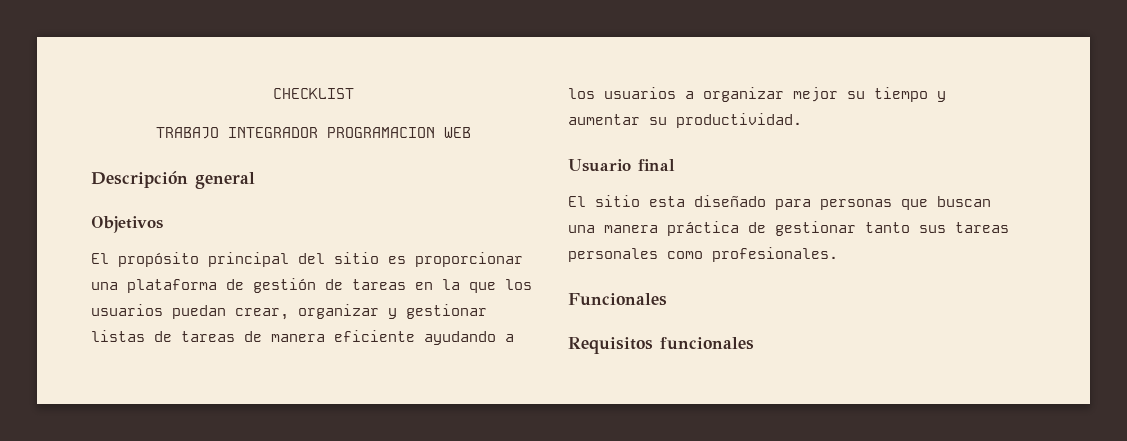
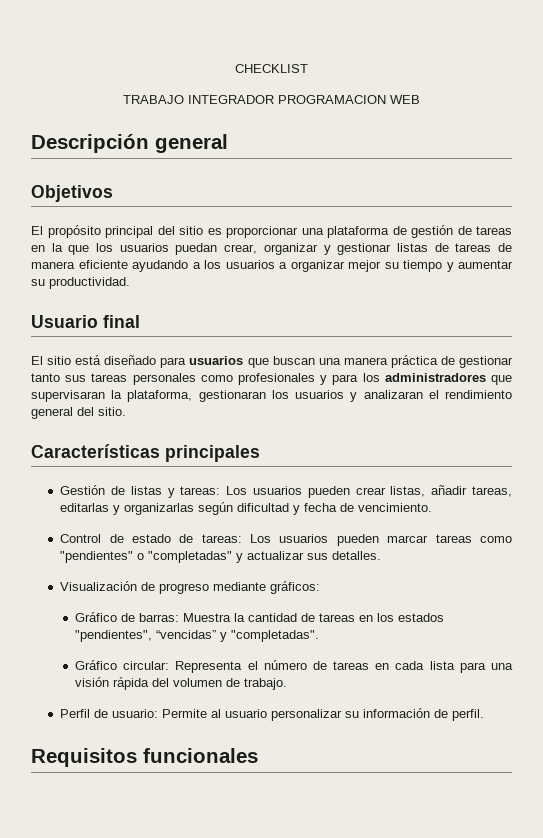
- El sitio esta diseñado para personas que buscan una manera práctica de gestionar tanto sus tareas personales como profesionales.
- Funcionales
+ El sitio está diseñado para usuarios que buscan una manera práctica de gestionar tanto sus tareas personales como profesionales y para los administradores que supervisaran la plataforma, gestionaran los usuarios y analizaran el rendimiento general del sitio.
+ Características principales
+ Gestión de listas y tareas: Los usuarios pueden crear listas, añadir tareas, editarlas y organizarlas según dificultad y fecha de vencimiento.
+ Control de estado de tareas: Los usuarios pueden marcar tareas como "pendientes" o "completadas" y actualizar sus detalles.
+ Visualización de progreso mediante gráficos:
+ Gráfico de barras: Muestra la cantidad de tareas en los estados "pendientes", “vencidas” y "completadas".
+ Gráfico circular: Representa el número de tareas en cada lista para una visión rápida del volumen de trabajo.
+ Perfil de usuario: Permite al usuario personalizar su información de perfil.

